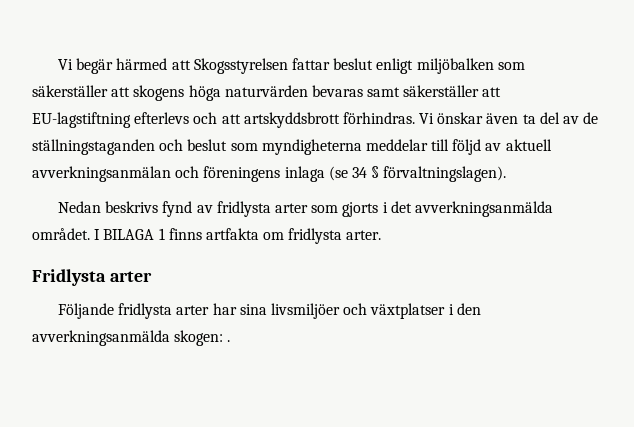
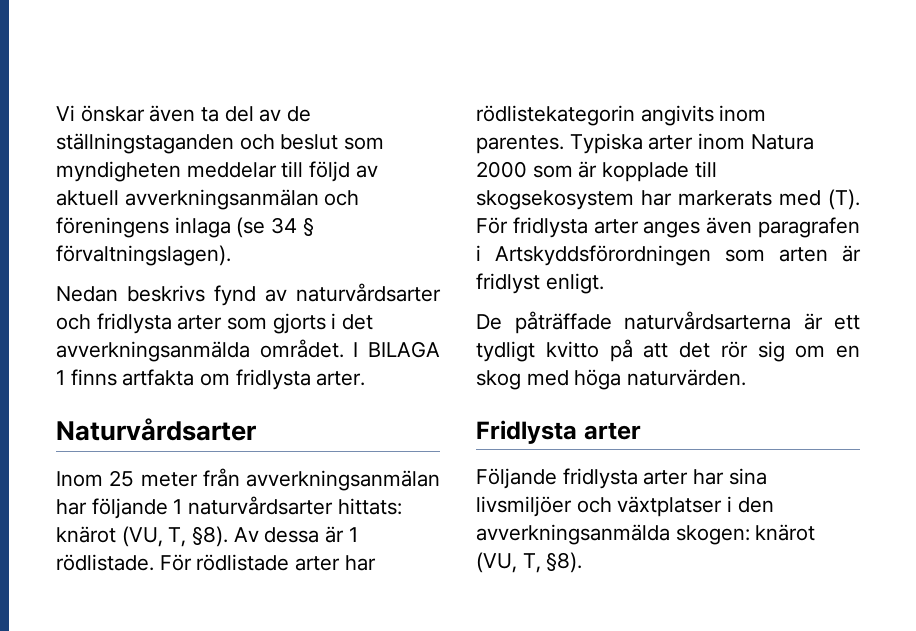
- Vi begär härmed att Skogsstyrelsen fattar beslut enligt miljöbalken som säkerställer att skogens höga naturvärden bevaras samt säkerställer att EU-lagstiftning efterlevs och att artskyddsbrott förhindras. Vi önskar även ta del av de ställningstaganden och beslut som myndigheterna meddelar till följd av aktuell avverkningsanmälan och föreningens inlaga (se 34 § förvaltningslagen).
+ Vi önskar även ta del av de ställningstaganden och beslut som myndigheten meddelar till följd av aktuell avverkningsanmälan och föreningens inlaga (se 34 § förvaltningslagen).
- Nedan beskrivs fynd av fridlysta arter som gjorts i det avverkningsanmälda området.
+ Nedan beskrivs fynd av naturvårdsarter och fridlysta arter som gjorts i det avverkningsanmälda området.
+ Naturvårdsarter
+ Inom 25 meter från avverkningsanmälan har följande 1 naturvårdsarter hittats: knärot (VU, T, §8). Av dessa är 1 rödlistade. För rödlistade arter har rödlistekategorin angivits inom parentes. Typiska arter inom Natura 2000 som är kopplade till skogsekosystem har markerats med (T). För fridlysta arter anges även paragrafen i Artskyddsförordningen som arten är fridlyst enligt.
+ De påträffade naturvårdsarterna är ett tydligt kvitto på att det rör sig om en skog med höga naturvärden.
- Följande fridlysta arter har sina livsmiljöer och växtplatser i den avverkningsanmälda skogen: .
+ Följande fridlysta arter har sina livsmiljöer och växtplatser i den avverkningsanmälda skogen: knärot (VU, T, §8).

